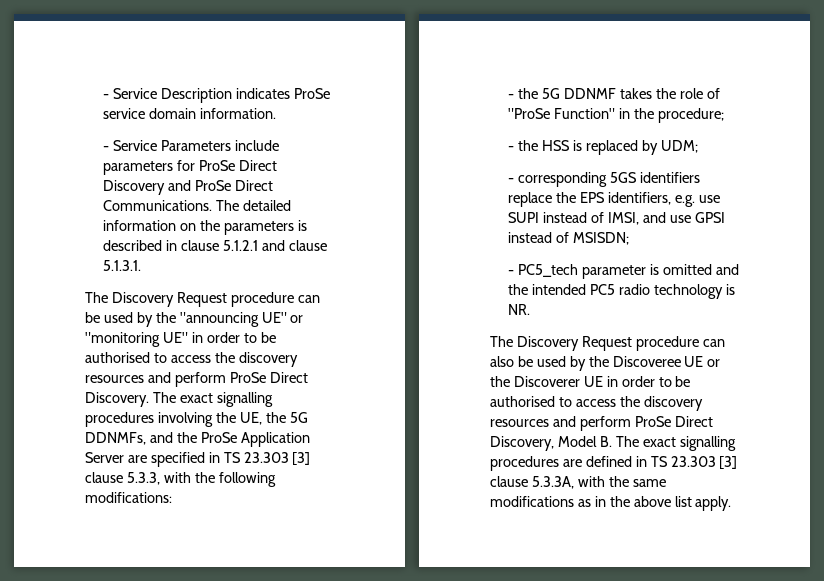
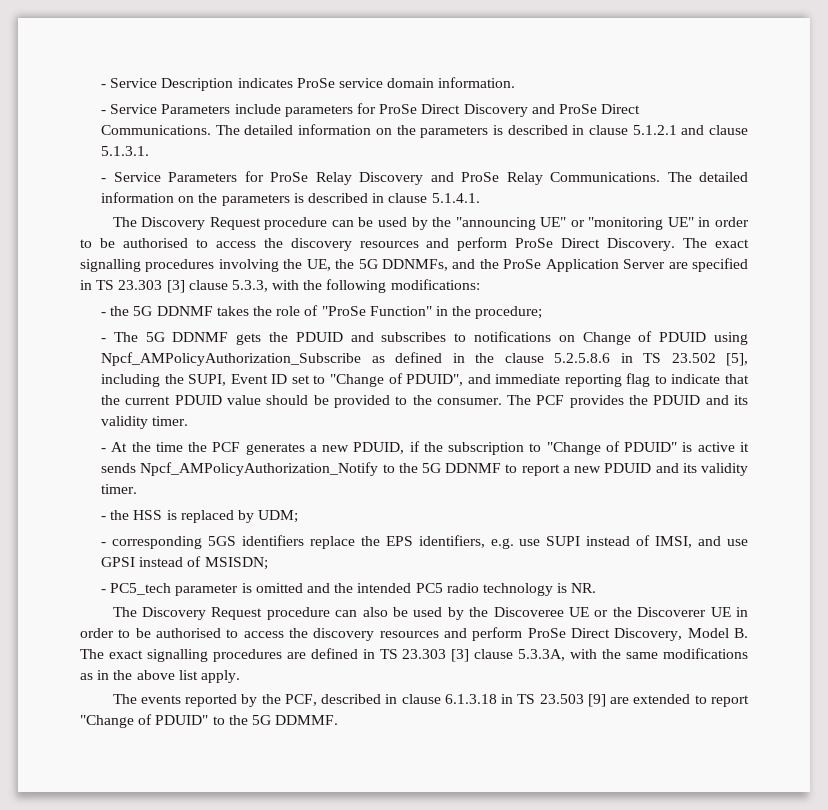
+ - Service Parameters for ProSe Relay Discovery and ProSe Relay Communications. The detailed information on the parameters is described in clause 5.1.4.1.
+ - The 5G DDNMF gets the PDUID and subscribes to notifications on Change of PDUID using Npcf_AMPolicyAuthorization_Subscribe as defined in the clause 5.2.5.8.6 in TS 23.502 [5], including the SUPI, Event ID set to "Change of PDUID", and immediate reporting flag to indicate that the current PDUID value should be provided to the consumer. The PCF provides the PDUID and its validity timer.
+ - At the time the PCF generates a new PDUID, if the subscription to "Change of PDUID" is active it sends Npcf_AMPolicyAuthorization_Notify to the 5G DDNMF to report a new PDUID and its validity timer.
+ The events reported by the PCF, described in clause 6.1.3.18 in TS 23.503 [9] are extended to report "Change of PDUID" to the 5G DDMMF.

